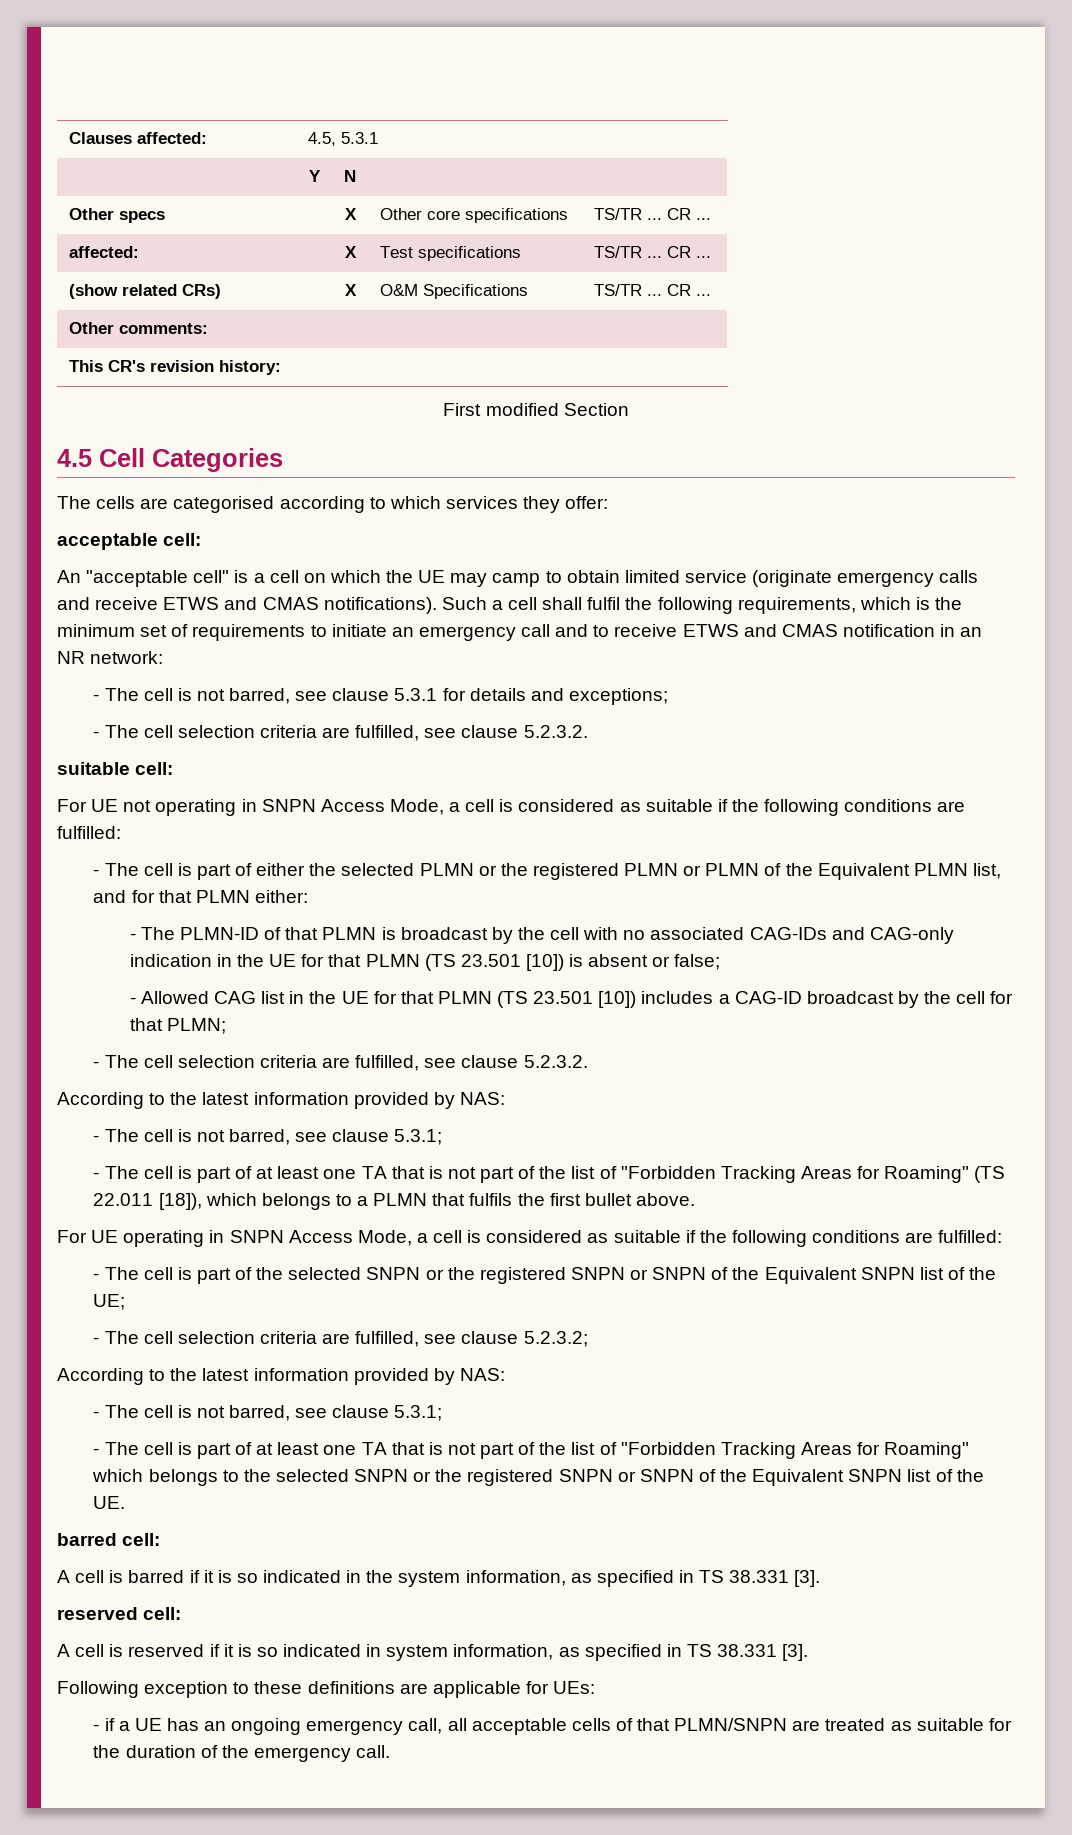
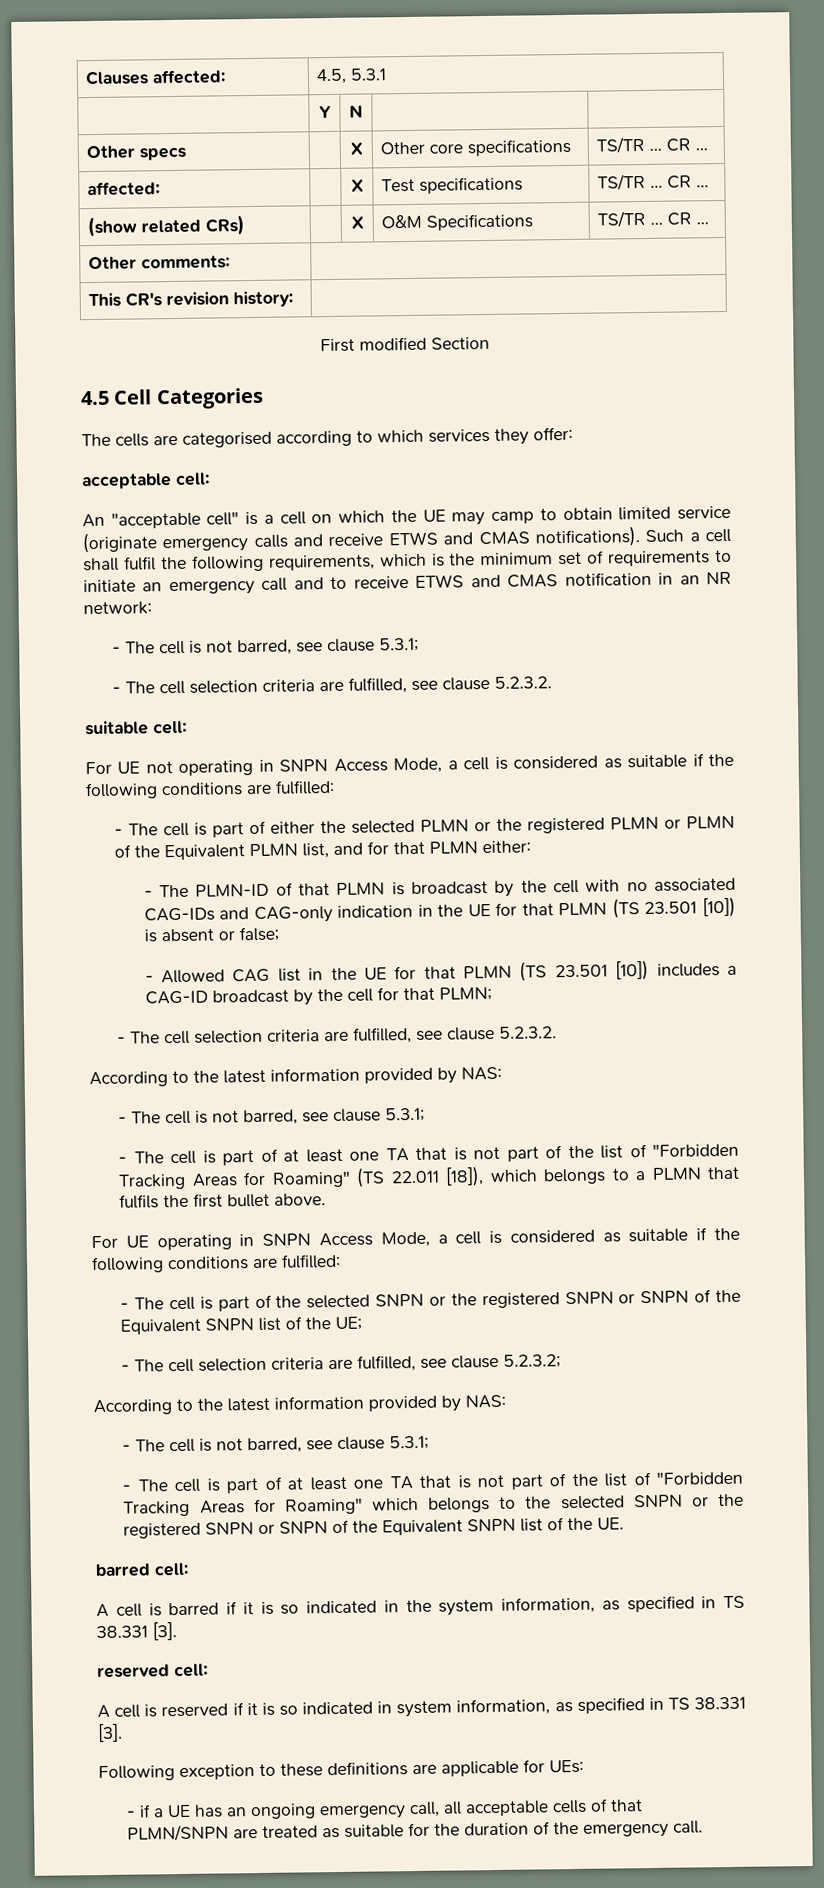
  Such a cell shall fulfil the following requirements, which is the minimum set of requirements to initiate an emergency call and to receive ETWS and CMAS notification in an NR network:
- - The cell is not barred, see clause 5.3.1 for details and exceptions;
+ - The cell is not barred, see clause 5.3.1;

